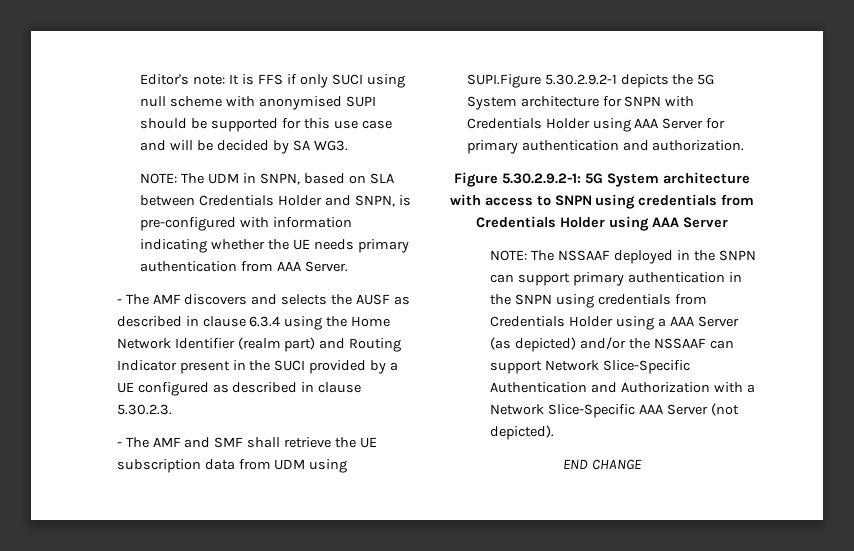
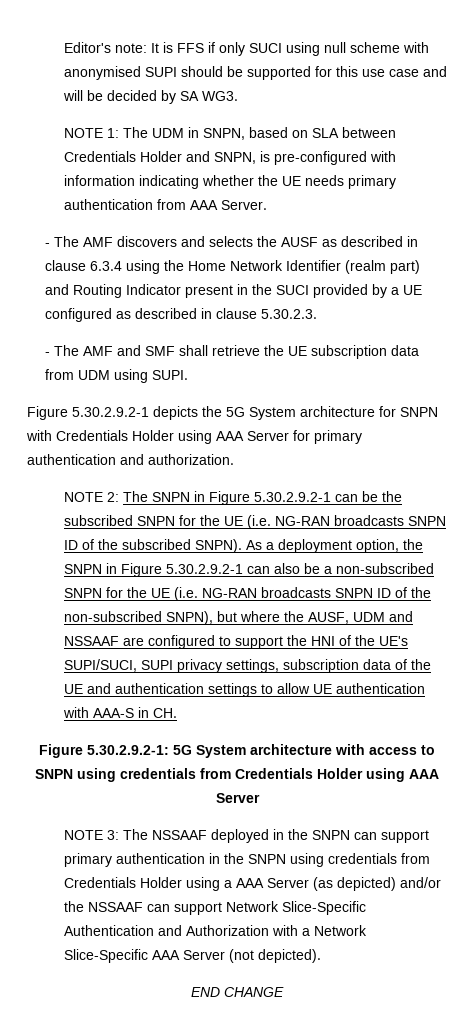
- NOTE: The UDM in SNPN, based on SLA between Credentials Holder and SNPN, is pre-configured with information indicating whether the UE needs primary authentication from AAA Server.
+ NOTE 1: The UDM in SNPN, based on SLA between Credentials Holder and SNPN, is pre-configured with information indicating whether the UE needs primary authentication from AAA Server.
- - The AMF and SMF shall retrieve the UE subscription data from UDM using SUPI.Figure 5.30.2.9.2-1 depicts the 5G System architecture for SNPN with Credentials Holder using AAA Server for primary authentication and authorization.
+ - The AMF and SMF shall retrieve the UE subscription data from UDM using SUPI.
+ Figure 5.30.2.9.2-1 depicts the 5G System architecture for SNPN with Credentials Holder using AAA Server for primary authentication and authorization.
+ NOTE 2: The SNPN in Figure 5.30.2.9.2-1 can be the subscribed SNPN for the UE (i.e. NG-RAN broadcasts SNPN ID of the subscribed SNPN). As a deployment option, the SNPN in Figure 5.30.2.9.2-1 can also be a non-subscribed SNPN for the UE (i.e. NG-RAN broadcasts SNPN ID of the non-subscribed SNPN), but where the AUSF, UDM and NSSAAF are configured to support the HNI of the UE's SUPI/SUCI, SUPI privacy settings, subscription data of the UE and authentication settings to allow UE authentication with AAA-S in CH.
- NOTE: The NSSAAF deployed in the SNPN can support primary authentication in the SNPN using credentials from Credentials Holder using a AAA Server (as depicted) and/or the NSSAAF can support Network Slice-Specific Authentication and Authorization with a Network Slice-Specific AAA Server (not depicted).
+ NOTE 3: The NSSAAF deployed in the SNPN can support primary authentication in the SNPN using credentials from Credentials Holder using a AAA Server (as depicted) and/or the NSSAAF can support Network Slice-Specific Authentication and Authorization with a Network Slice-Specific AAA Server (not depicted).

